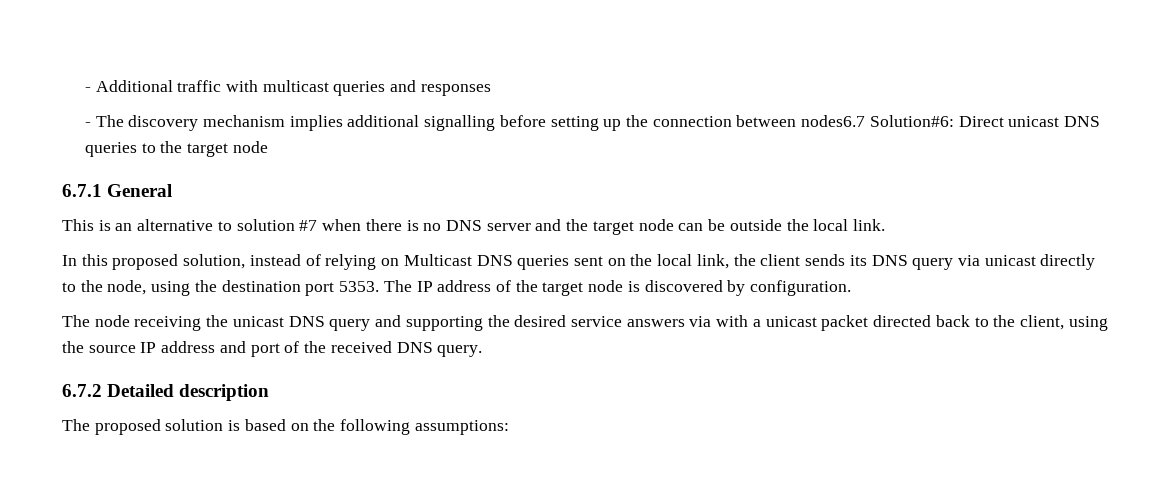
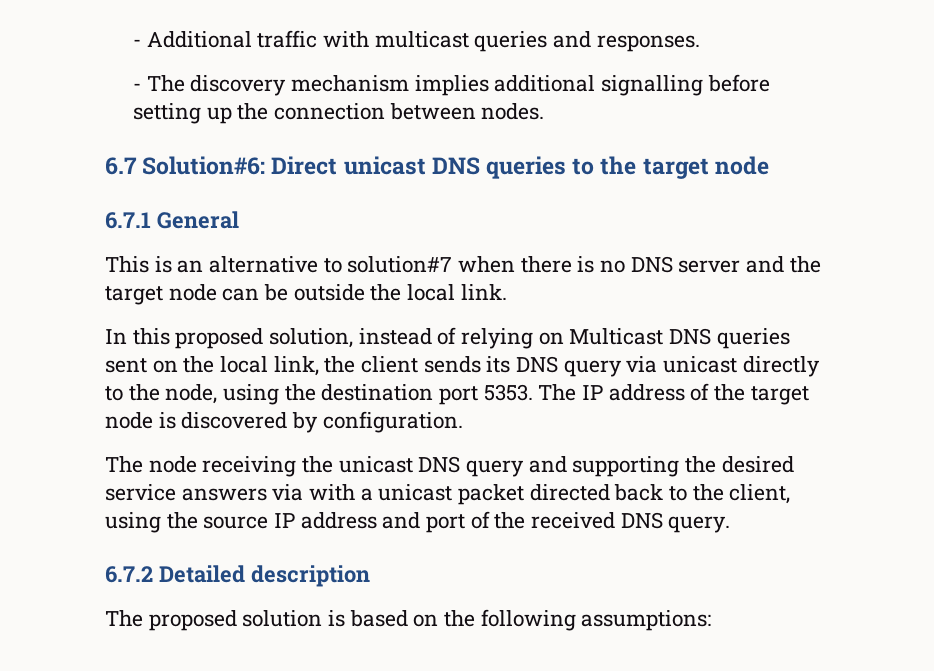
- - Additional traffic with multicast queries and responses
+ - Additional traffic with multicast queries and responses.
- - The discovery mechanism implies additional signalling before setting up the connection between nodes6.7 Solution#6: Direct unicast DNS queries to the target node
+ - The discovery mechanism implies additional signalling before setting up the connection between nodes.
+ 6.7 Solution#6: Direct unicast DNS queries to the target node
- This is an alternative to solution #7 when there is no DNS server and the target node can be outside the local link.
+ This is an alternative to solution#7 when there is no DNS server and the target node can be outside the local link.

